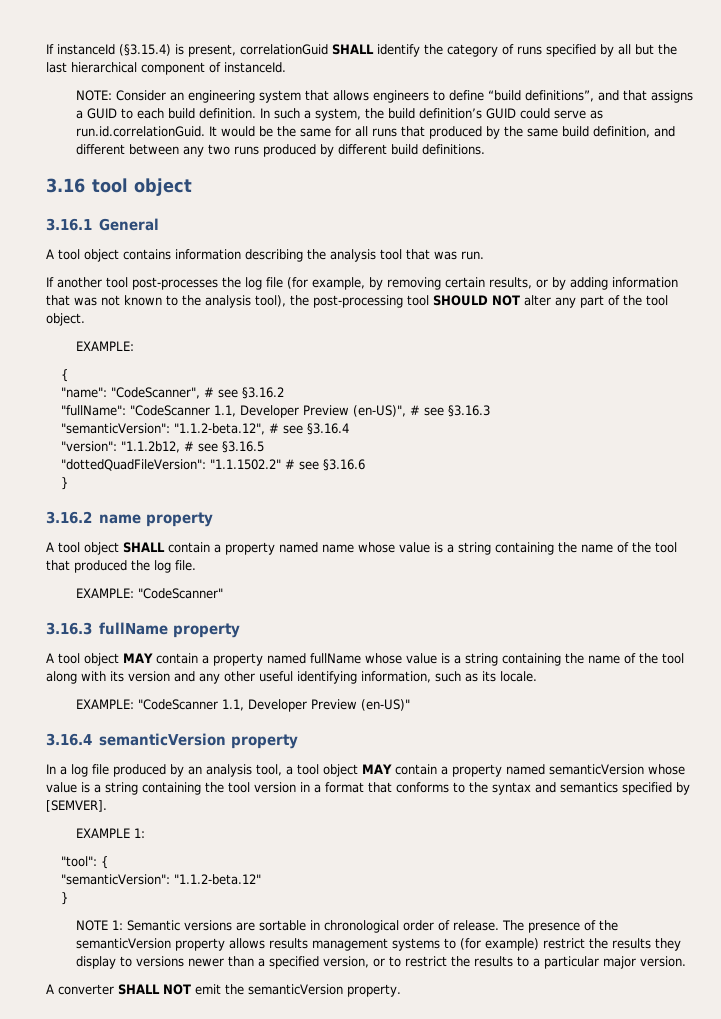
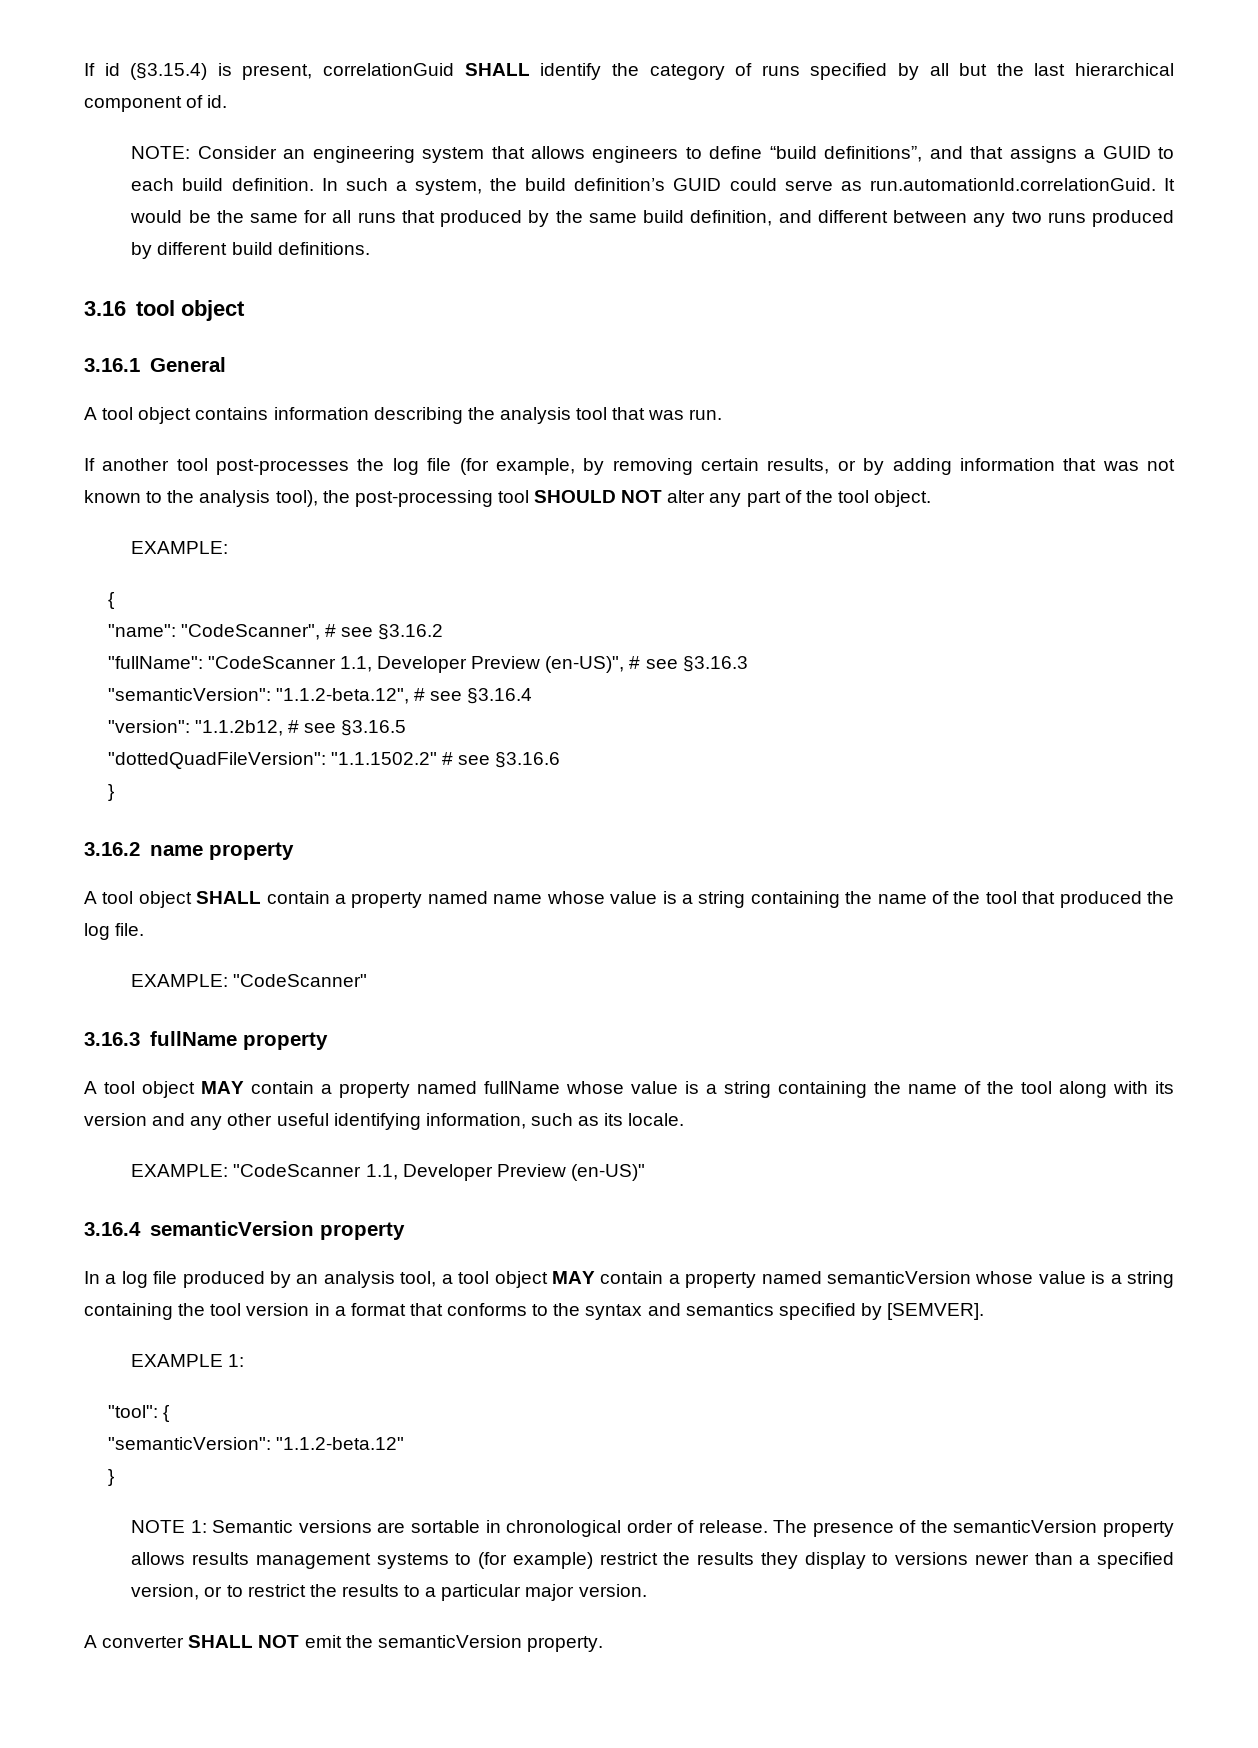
- If instanceId (§3.15.4) is present, correlationGuid SHALL identify the category of runs specified by all but the last hierarchical component of instanceId.
+ If id (§3.15.4) is present, correlationGuid SHALL identify the category of runs specified by all but the last hierarchical component of id.
- In such a system, the build definition’s GUID could serve as run.id.correlationGuid. It would be the same for all runs that produced by the same build definition, and different between any two runs produced by different build definitions.
+ In such a system, the build definition’s GUID could serve as run.automationId.correlationGuid. It would be the same for all runs that produced by the same build definition, and different between any two runs produced by different build definitions.

